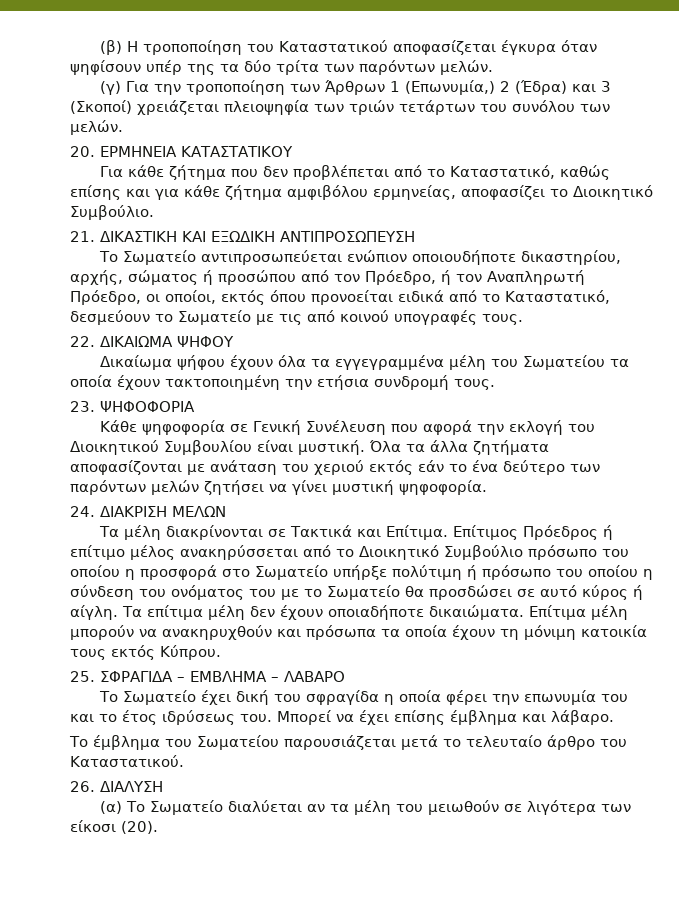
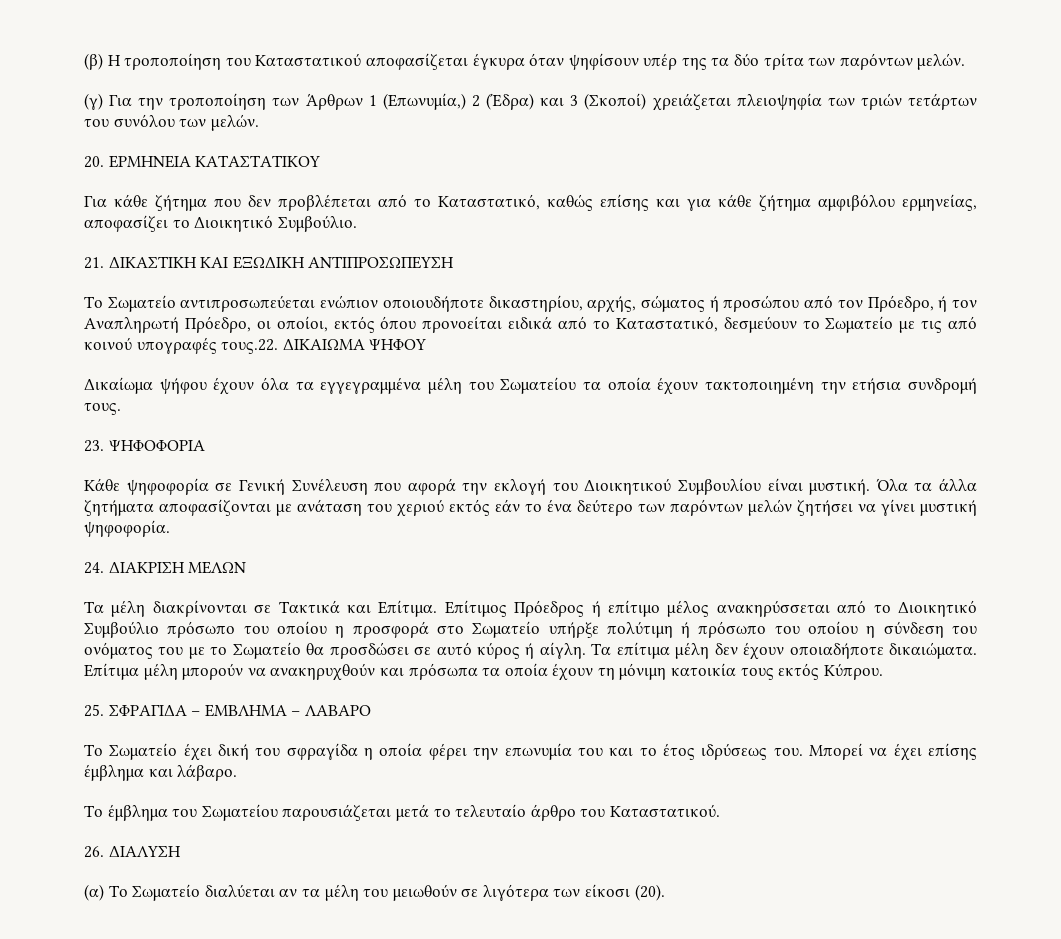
- Το Σωματείο αντιπροσωπεύεται ενώπιον οποιουδήποτε δικαστηρίου, αρχής, σώματος ή προσώπου από τον Πρόεδρο, ή τον Αναπληρωτή Πρόεδρο, οι οποίοι, εκτός όπου προνοείται ειδικά από το Καταστατικό, δεσμεύουν το Σωματείο µε τις από κοινού υπογραφές τους.
- 22. ΔΙΚΑΙΩΜΑ ΨΗΦΟΥ
+ Το Σωματείο αντιπροσωπεύεται ενώπιον οποιουδήποτε δικαστηρίου, αρχής, σώματος ή προσώπου από τον Πρόεδρο, ή τον Αναπληρωτή Πρόεδρο, οι οποίοι, εκτός όπου προνοείται ειδικά από το Καταστατικό, δεσμεύουν το Σωματείο µε τις από κοινού υπογραφές τους.22. ΔΙΚΑΙΩΜΑ ΨΗΦΟΥ

